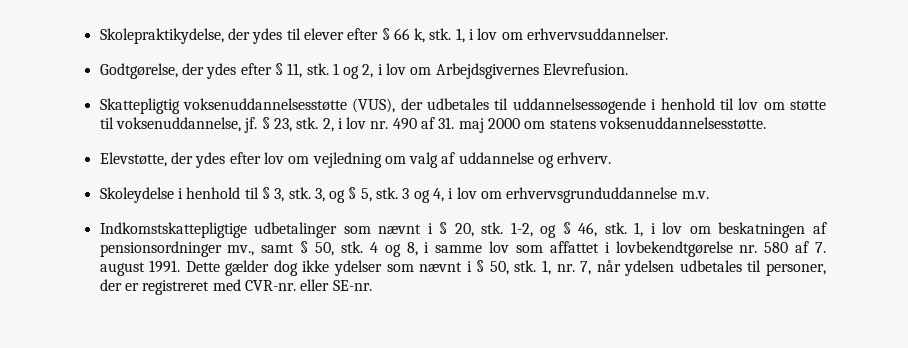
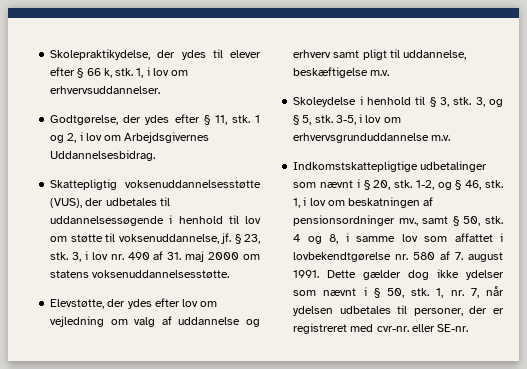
- 1 og 2, i lov om Arbejdsgivernes Elevrefusion.
+ 1 og 2, i lov om Arbejdsgivernes Uddannelsesbidrag.
- 2, i lov nr. 490 af 31. maj 2000 om statens voksenuddannelsesstøtte.
+ 3, i lov nr. 490 af 31. maj 2000 om statens voksenuddannelsesstøtte.
- Elevstøtte, der ydes efter lov om vejledning om valg af uddannelse og erhverv.
+ Elevstøtte, der ydes efter lov om vejledning om valg af uddannelse og erhverv samt pligt til uddannelse, beskæftigelse m.v.
- 3 og 4, i lov om erhvervsgrunduddannelse m.v.
+ 3-5, i lov om erhvervsgrunduddannelse m.v.
- 1, nr. 7, når ydelsen udbetales til personer, der er registreret med CVR-nr. eller SE-nr.
+ 1, nr. 7, når ydelsen udbetales til personer, der er registreret med cvr-nr. eller SE-nr.

